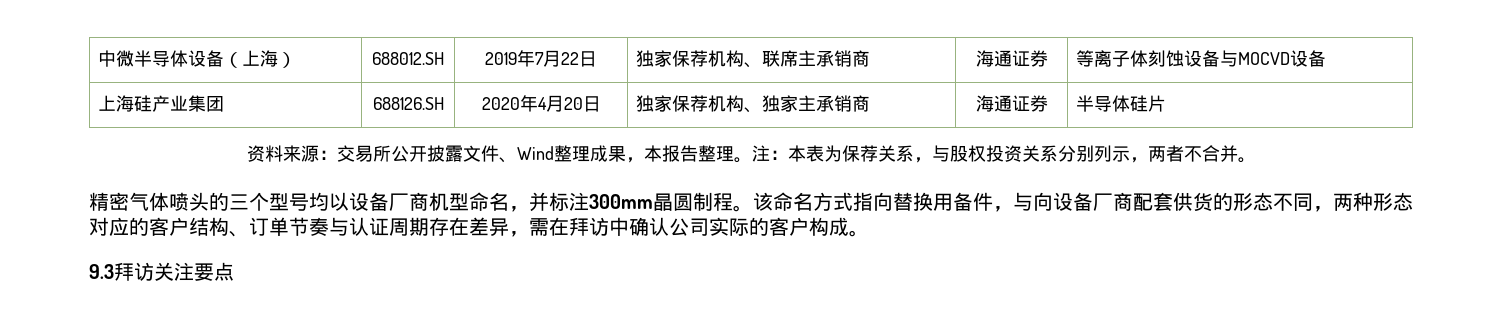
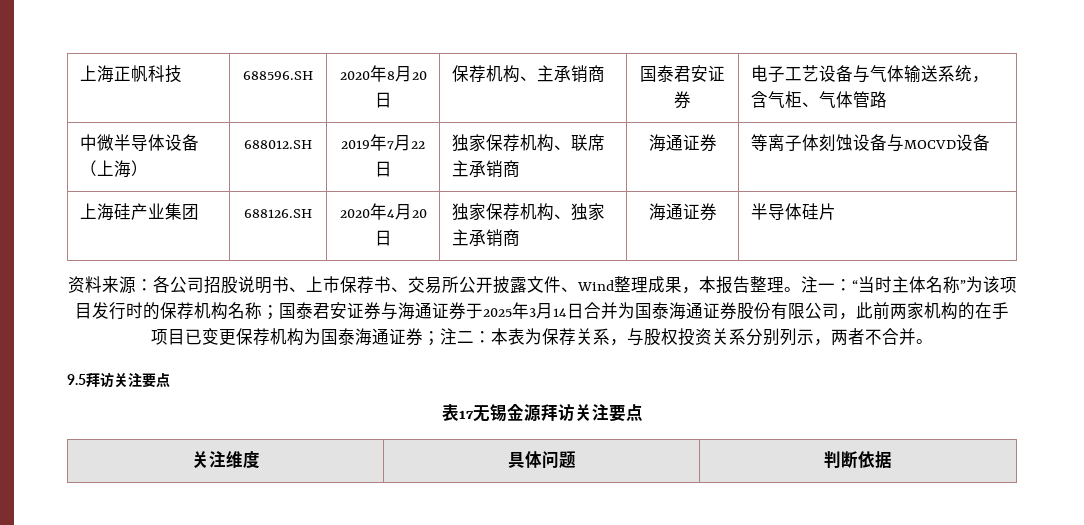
+ 上海正帆科技 | 688596.SH | 2020年8月20日 | 保荐机构、主承销商 | 国泰君安证券 | 电子工艺设备与气体输送系统，含气柜、气体管路
- 资料来源：交易所公开披露文件、Wind整理成果，本报告整理。
+ 资料来源：各公司招股说明书、上市保荐书、交易所公开披露文件、Wind整理成果，本报告整理。
- 注：本表为保荐关系，与股权投资关系分别列示，两者不合并。
+ 注一：“当时主体名称”为该项目发行时的保荐机构名称；国泰君安证券与海通证券于2025年3月14日合并为国泰海通证券股份有限公司，此前两家机构的在手项目已变更保荐机构为国泰海通证券；注二：本表为保荐关系，与股权投资关系分别列示，两者不合并。
- 精密气体喷头的三个型号均以设备厂商机型命名，并标注300mm晶圆制程。该命名方式指向替换用备件，与向设备厂商配套供货的形态不同，两种形态对应的客户结构、订单节奏与认证周期存在差异，需在拜访中确认公司实际的客户构成。
- 9.3拜访关注要点
+ 9.5拜访关注要点
+ 表17无锡金源拜访关注要点
+ 关注维度 | 具体问题 | 判断依据

